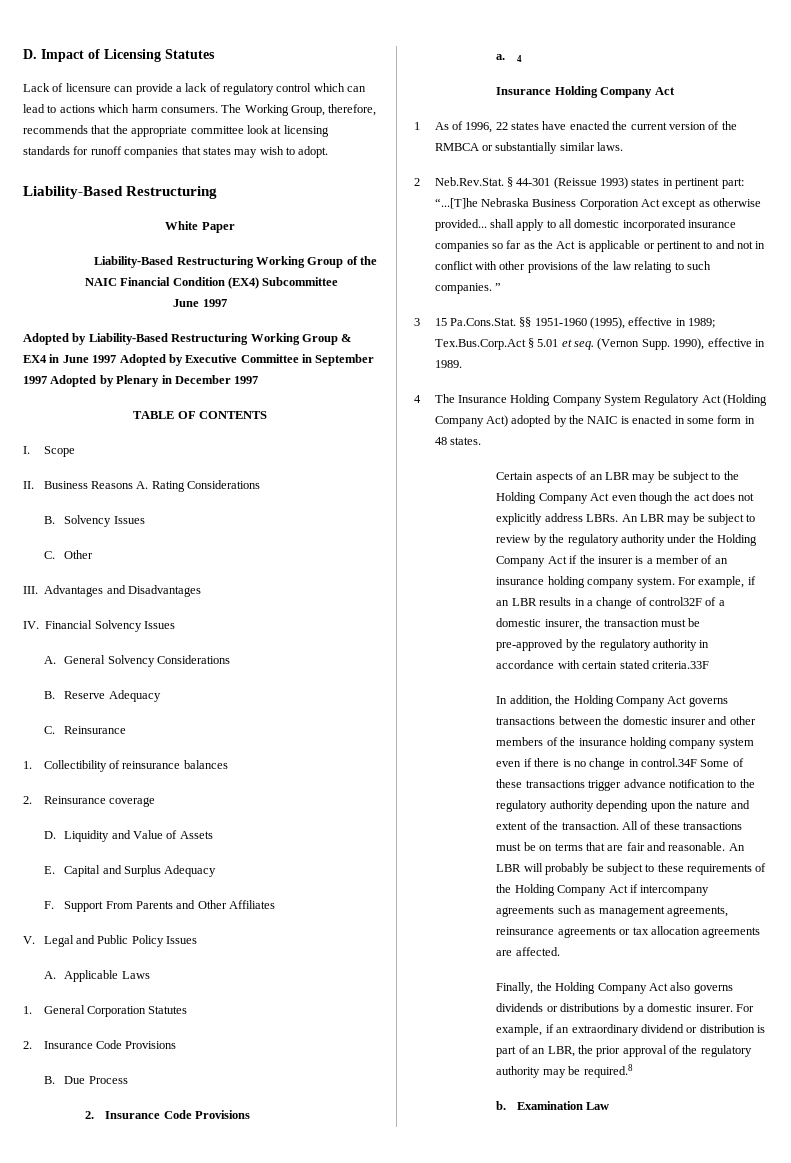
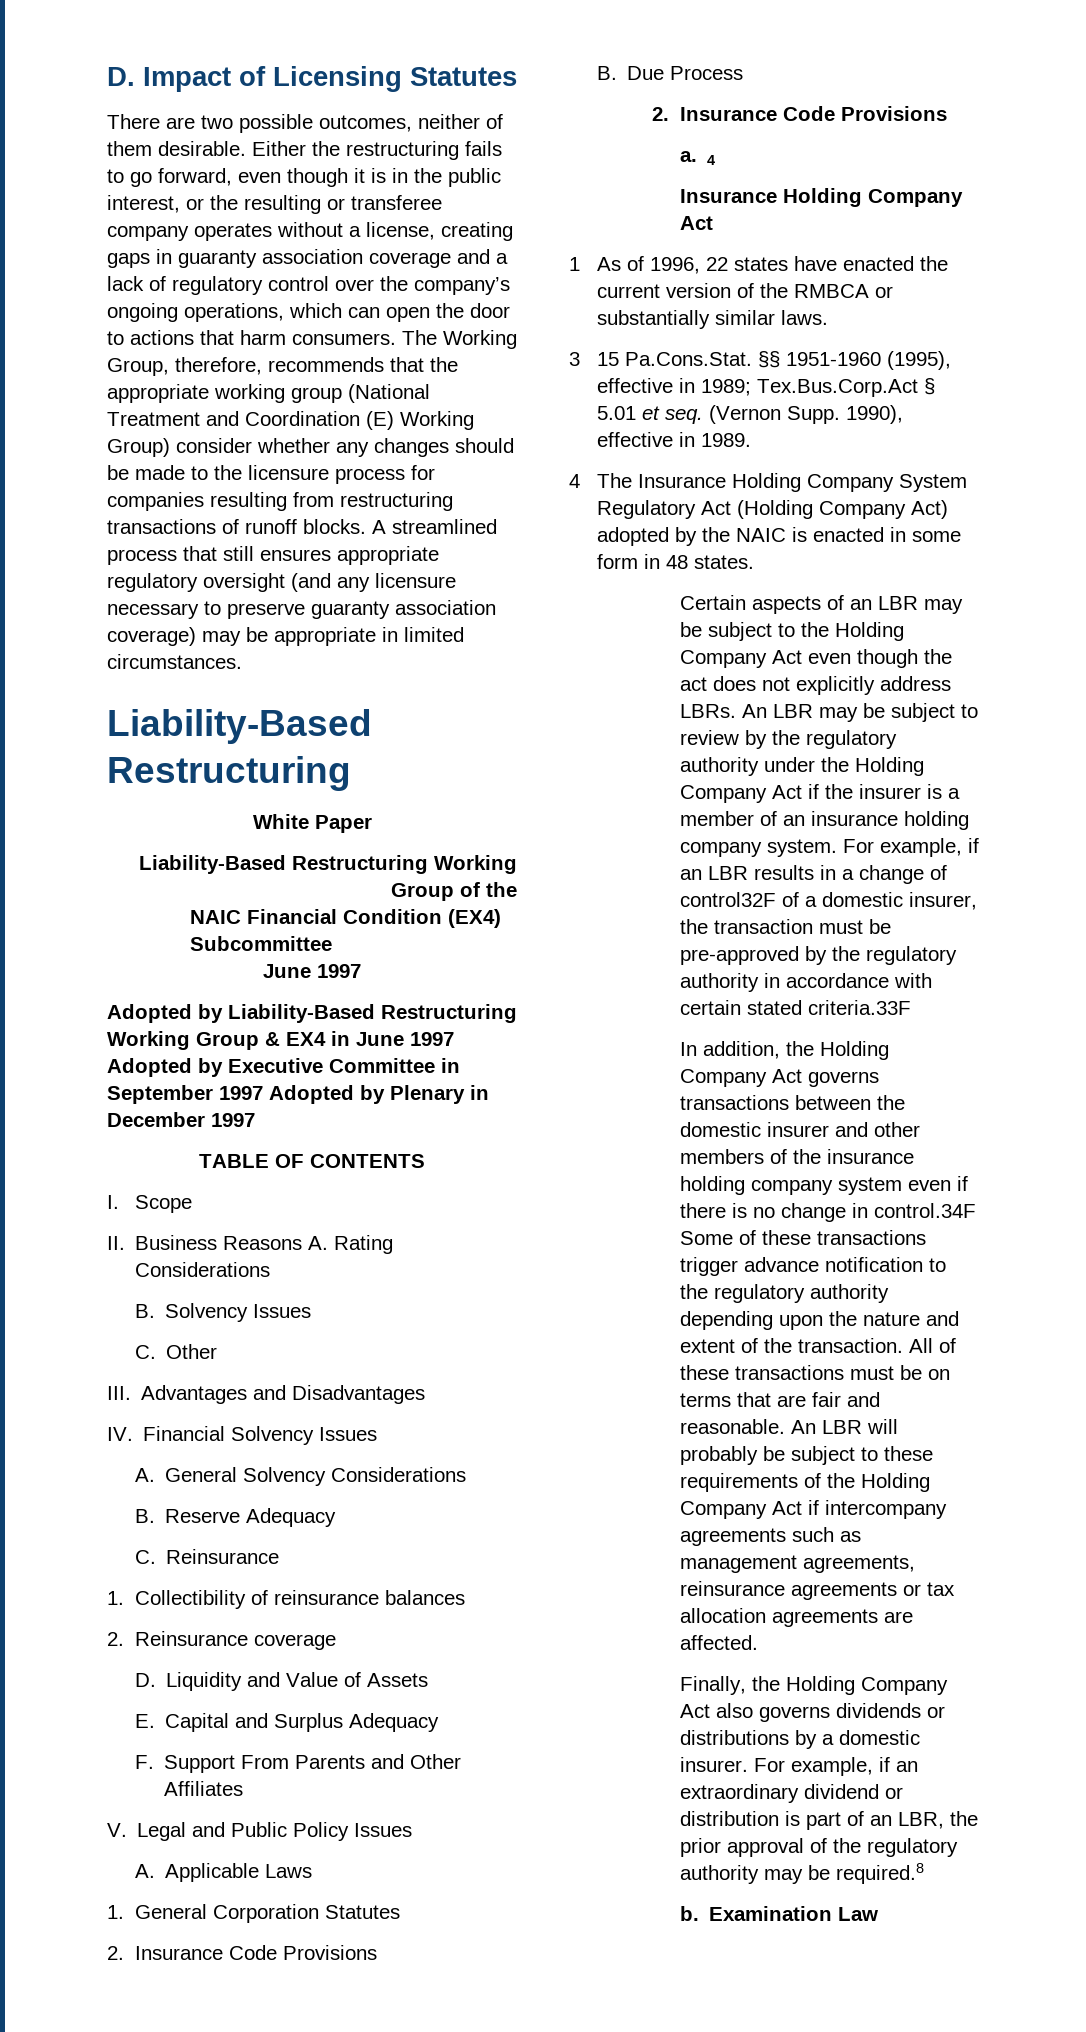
- Lack of licensure can provide a lack of regulatory control which can lead to actions which harm consumers.
+ There are two possible outcomes, neither of them desirable. Either the restructuring fails to go forward, even though it is in the public interest, or the resulting or transferee company operates without a license, creating gaps in guaranty association coverage and a lack of regulatory control over the company’s ongoing operations, which can open the door to actions that harm consumers.
- The Working Group, therefore, recommends that the appropriate committee look at licensing standards for runoff companies that states may wish to adopt.
+ The Working Group, therefore, recommends that the appropriate working group (National Treatment and Coordination (E) Working Group) consider whether any changes should be made to the licensure process for companies resulting from restructuring transactions of runoff blocks. A streamlined process that still ensures appropriate regulatory oversight (and any licensure necessary to preserve guaranty association coverage) may be appropriate in limited circumstances.
- 2 Neb.Rev.Stat. § 44-301 (Reissue 1993) states in pertinent part: “...[T]he Nebraska Business Corporation Act except as otherwise provided... shall apply to all domestic incorporated insurance companies so far as the Act is applicable or pertinent to and not in conflict with other provisions of the law relating to such companies. ”

